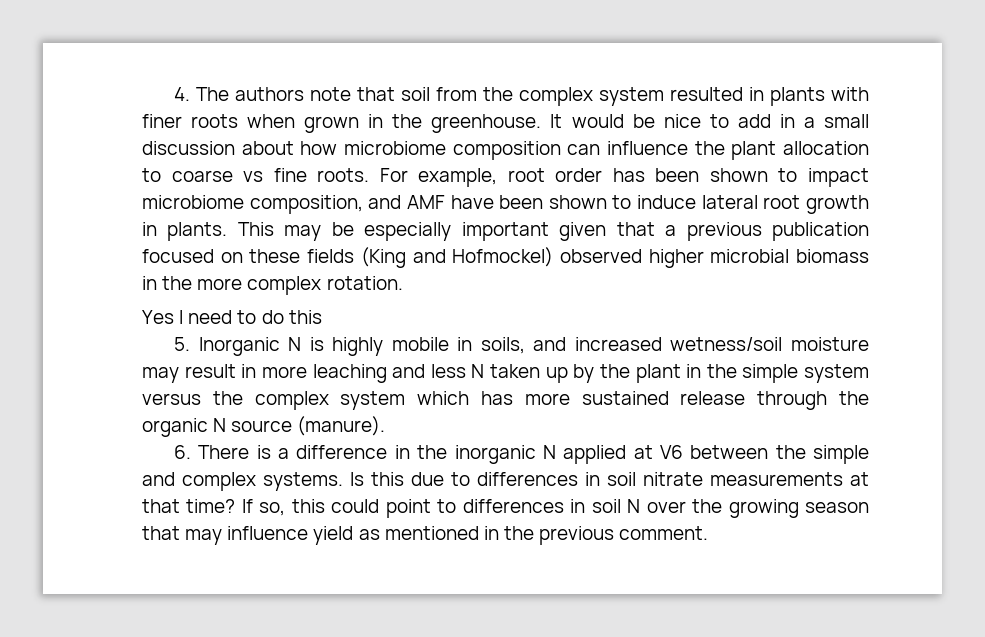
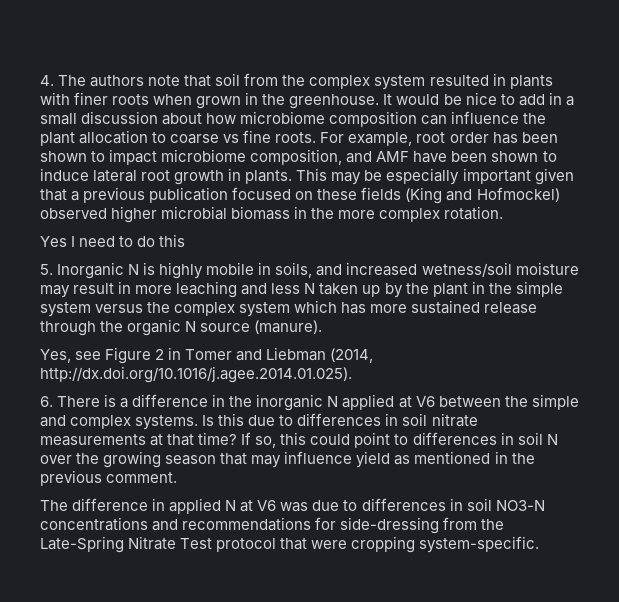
+ Yes, see Figure 2 in Tomer and Liebman (2014, http://dx.doi.org/10.1016/j.agee.2014.01.025).
+ The difference in applied N at V6 was due to differences in soil NO3-N concentrations and recommendations for side-dressing from the Late-Spring Nitrate Test protocol that were cropping system-specific.

